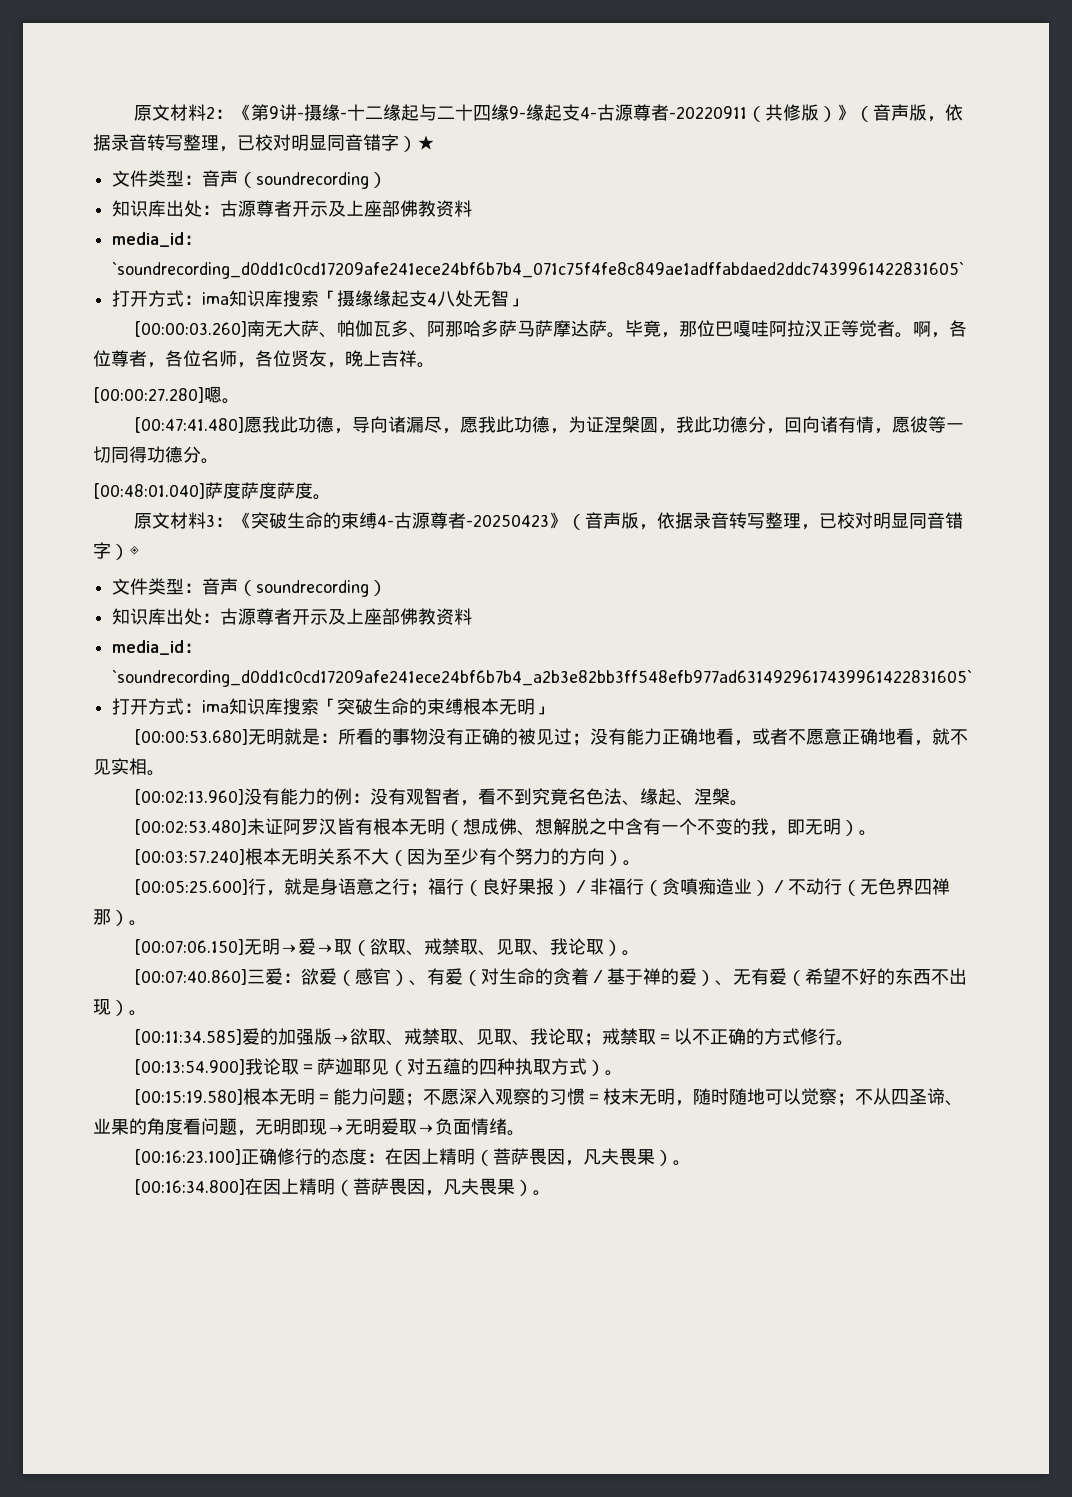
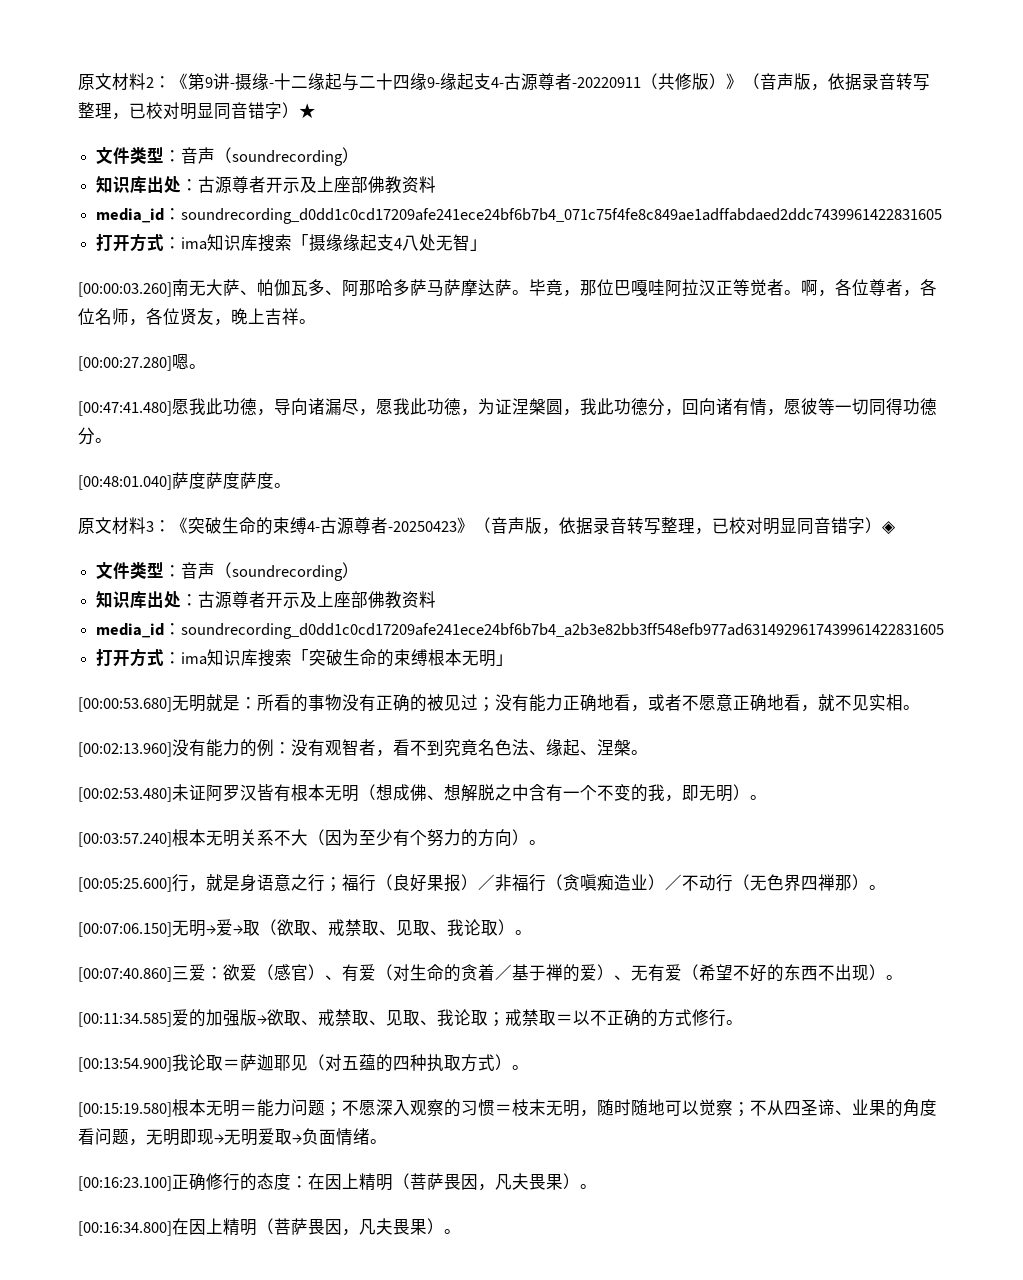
- media_id：`soundrecording_d0dd1c0cd17209afe241ece24bf6b7b4_071c75f4fe8c849ae1adffabdaed2ddc7439961422831605`
+ media_id：soundrecording_d0dd1c0cd17209afe241ece24bf6b7b4_071c75f4fe8c849ae1adffabdaed2ddc7439961422831605
- media_id：`soundrecording_d0dd1c0cd17209afe241ece24bf6b7b4_a2b3e82bb3ff548efb977ad6314929617439961422831605`
+ media_id：soundrecording_d0dd1c0cd17209afe241ece24bf6b7b4_a2b3e82bb3ff548efb977ad6314929617439961422831605

